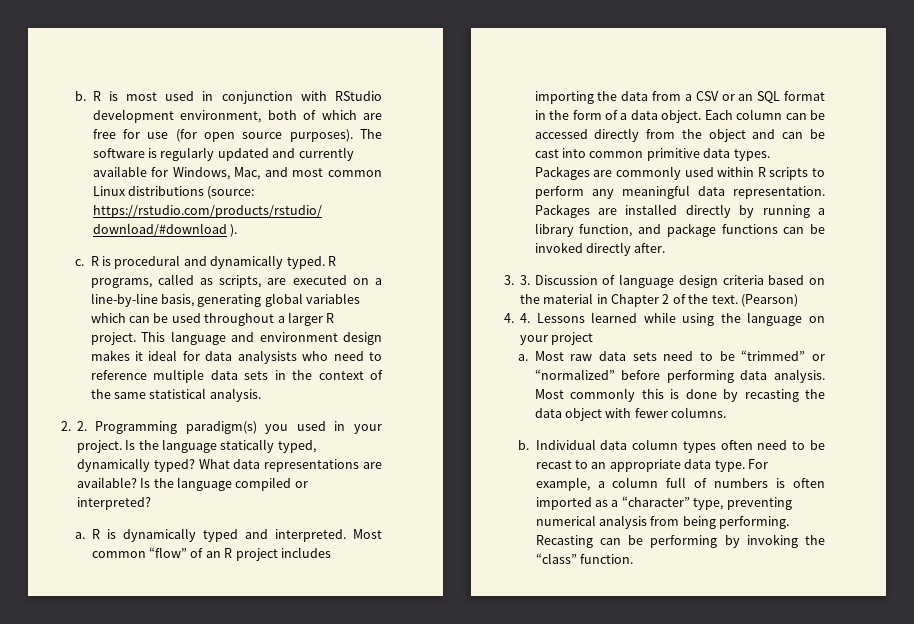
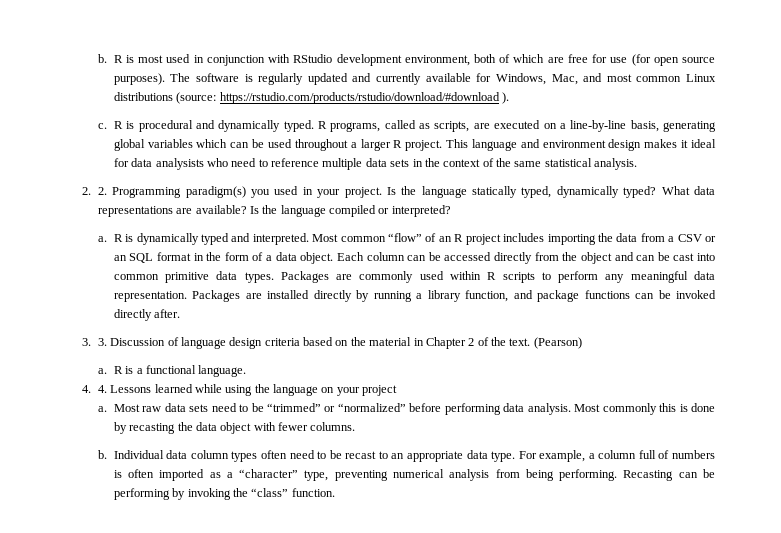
+ a. R is a functional language.

